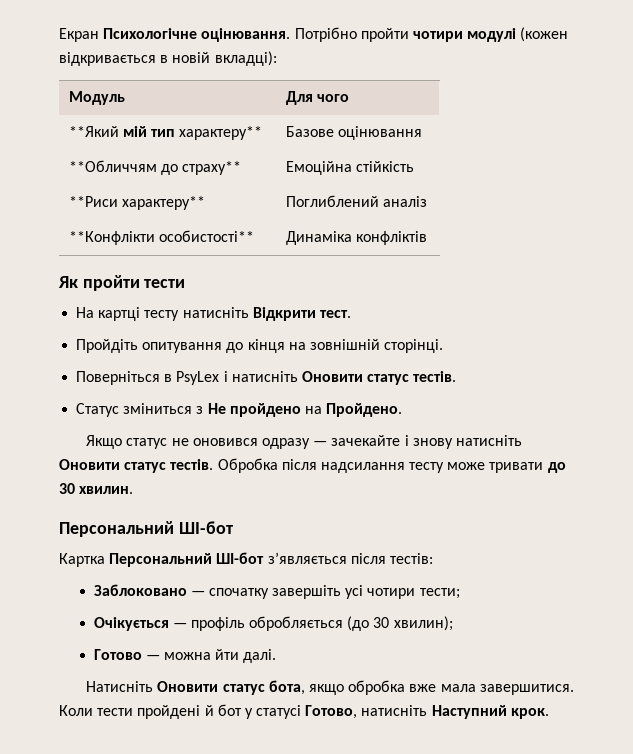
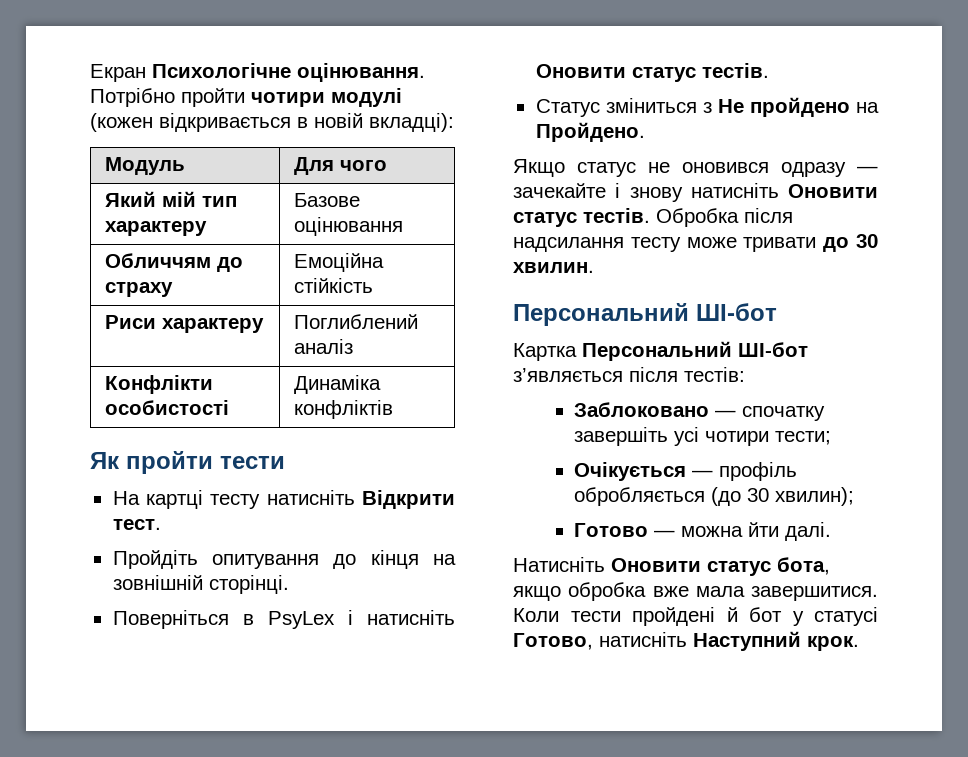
- **Який мій тип характеру** | Базове оцінювання
+ Який мій тип характеру | Базове оцінювання
- **Обличчям до страху** | Емоційна стійкість
+ Обличчям до страху | Емоційна стійкість
- **Риси характеру** | Поглиблений аналіз
+ Риси характеру | Поглиблений аналіз
- **Конфлікти особистості** | Динаміка конфліктів
+ Конфлікти особистості | Динаміка конфліктів

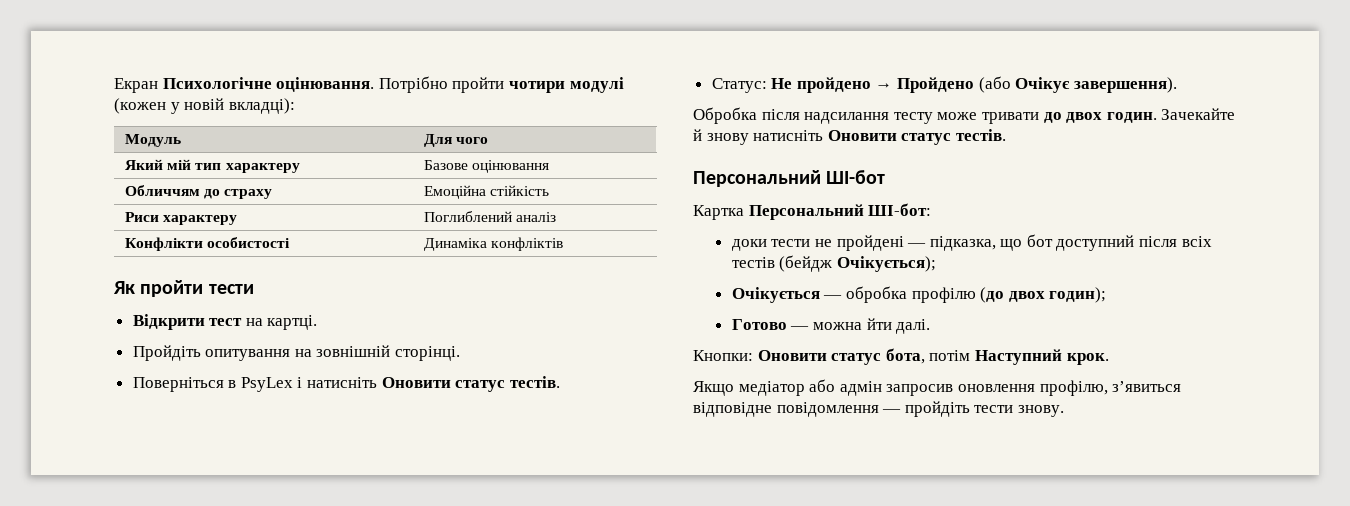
- Потрібно пройти чотири модулі (кожен відкривається в новій вкладці):
+ Потрібно пройти чотири модулі (кожен у новій вкладці):
- На картці тесту натисніть Відкрити тест.
+ Відкрити тест на картці.
- Пройдіть опитування до кінця на зовнішній сторінці.
+ Пройдіть опитування на зовнішній сторінці.
- Статус зміниться з Не пройдено на Пройдено.
- Якщо статус не оновився одразу — зачекайте і знову натисніть Оновити статус тестів. Обробка після надсилання тесту може тривати до 30 хвилин.
+ Статус: Не пройдено → Пройдено (або Очікує завершення).
+ Обробка після надсилання тесту може тривати до двох годин. Зачекайте й знову натисніть Оновити статус тестів.
  Персональний ШІ-бот
- Картка Персональний ШІ-бот з’являється після тестів:
- Заблоковано — спочатку завершіть усі чотири тести;
- Очікується — профіль обробляється (до 30 хвилин);
+ Картка Персональний ШІ-бот:
+ доки тести не пройдені — підказка, що бот доступний після всіх тестів (бейдж Очікується);
+ Очікується — обробка профілю (до двох годин);
- Натисніть Оновити статус бота, якщо обробка вже мала завершитися. Коли тести пройдені й бот у статусі Готово, натисніть Наступний крок.
+ Кнопки: Оновити статус бота, потім Наступний крок.
+ Якщо медіатор або адмін запросив оновлення профілю, з’явиться відповідне повідомлення — пройдіть тести знову.

